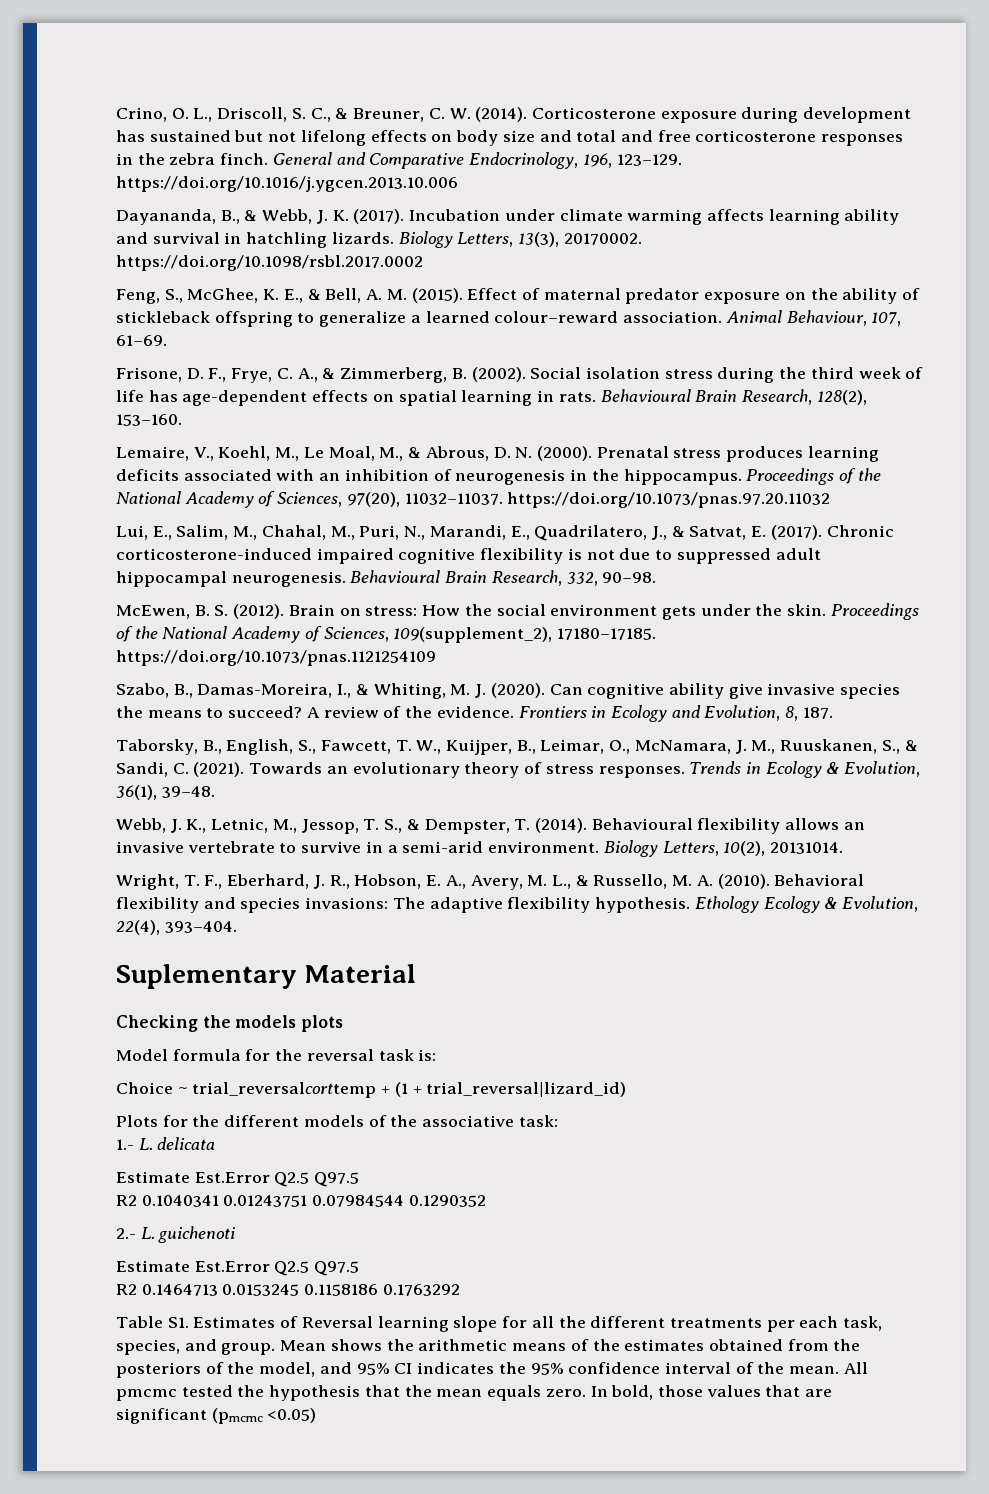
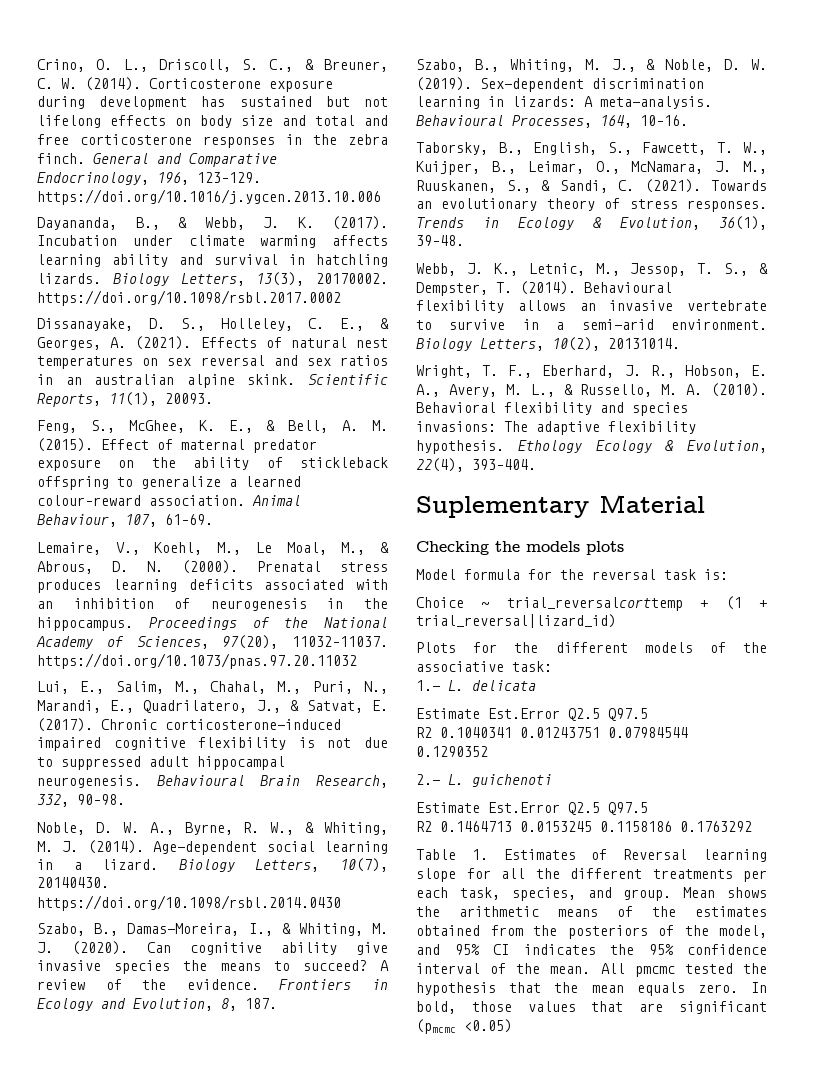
+ Dissanayake, D. S., Holleley, C. E., & Georges, A. (2021). Effects of natural nest temperatures on sex reversal and sex ratios in an australian alpine skink. Scientific Reports, 11(1), 20093.
- Frisone, D. F., Frye, C. A., & Zimmerberg, B. (2002). Social isolation stress during the third week of life has age-dependent effects on spatial learning in rats. Behavioural Brain Research, 128(2), 153–160.
- McEwen, B. S. (2012). Brain on stress: How the social environment gets under the skin. Proceedings of the National Academy of Sciences, 109(supplement_2), 17180–17185. https://doi.org/10.1073/pnas.1121254109
+ Noble, D. W. A., Byrne, R. W., & Whiting, M. J. (2014). Age-dependent social learning in a lizard. Biology Letters, 10(7), 20140430. https://doi.org/10.1098/rsbl.2014.0430
+ Szabo, B., Whiting, M. J., & Noble, D. W. (2019). Sex-dependent discrimination learning in lizards: A meta-analysis. Behavioural Processes, 164, 10–16.
- Table S1. Estimates of Reversal learning slope for all the different treatments per each task, species, and group.
+ Table 1. Estimates of Reversal learning slope for all the different treatments per each task, species, and group.

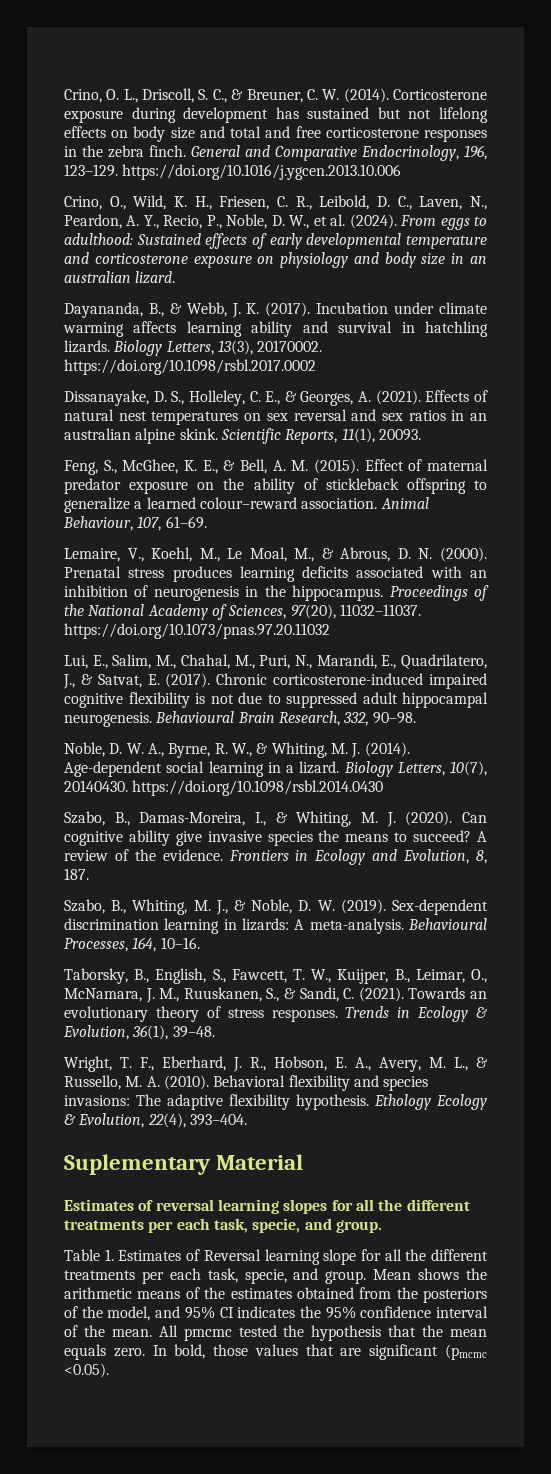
+ Crino, O., Wild, K. H., Friesen, C. R., Leibold, D. C., Laven, N., Peardon, A. Y., Recio, P., Noble, D. W., et al. (2024). From eggs to adulthood: Sustained effects of early developmental temperature and corticosterone exposure on physiology and body size in an australian lizard.
- Webb, J. K., Letnic, M., Jessop, T. S., & Dempster, T. (2014). Behavioural flexibility allows an invasive vertebrate to survive in a semi-arid environment. Biology Letters, 10(2), 20131014.
- Checking the models plots
- Model formula for the reversal task is:
- Choice ~ trial_reversalcorttemp + (1 + trial_reversal|lizard_id)
- Plots for the different models of the associative task:
- 1.- L. delicata
- Estimate Est.Error Q2.5 Q97.5
- R2 0.1040341 0.01243751 0.07984544 0.1290352
- 2.- L. guichenoti
- Estimate Est.Error Q2.5 Q97.5
- R2 0.1464713 0.0153245 0.1158186 0.1763292
+ Estimates of reversal learning slopes for all the different treatments per each task, specie, and group.
- Table 1. Estimates of Reversal learning slope for all the different treatments per each task, species, and group.
+ Table 1. Estimates of Reversal learning slope for all the different treatments per each task, specie, and group.
- In bold, those values that are significant (pmcmc <0.05)
+ In bold, those values that are significant (pmcmc <0.05).

